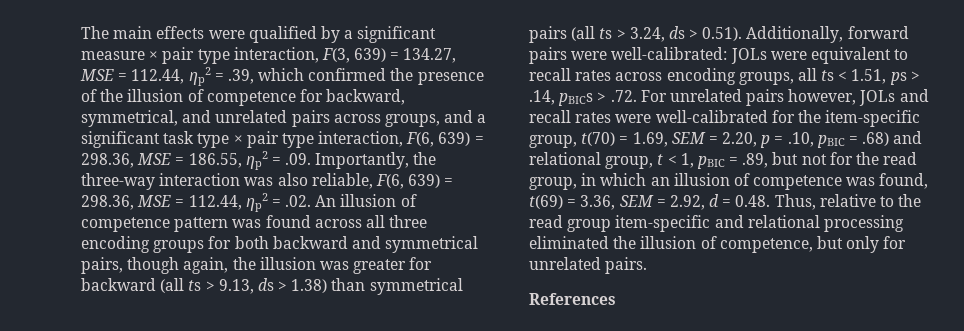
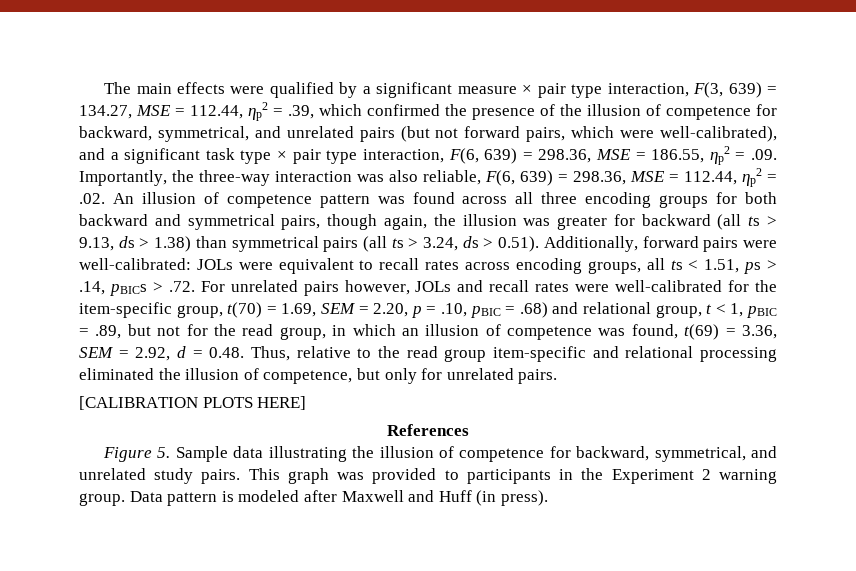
- The main effects were qualified by a significant measure × pair type interaction, F(3, 639) = 134.27, MSE = 112.44, ηp2 = .39, which confirmed the presence of the illusion of competence for backward, symmetrical, and unrelated pairs across groups, and a significant task type × pair type interaction, F(6, 639) = 298.36, MSE = 186.55, ηp2 = .09. Importantly, the three-way interaction was also reliable, F(6, 639) = 298.36, MSE = 112.44, ηp2 = .02. An illusion of competence pattern was found across all three encoding groups for both backward and symmetrical pairs, though again, the illusion was greater for backward (all ts > 9.13, ds > 1.38) than symmetrical pairs (all ts > 3.24, ds > 0.51). Additionally, forward pairs were well-calibrated:
+ The main effects were qualified by a significant measure × pair type interaction, F(3, 639) = 134.27, MSE = 112.44, ηp2 = .39, which confirmed the presence of the illusion of competence for backward, symmetrical, and unrelated pairs (but not forward pairs, which were well-calibrated), and a significant task type × pair type interaction, F(6, 639) = 298.36, MSE = 186.55, ηp2 = .09. Importantly, the three-way interaction was also reliable, F(6, 639) = 298.36, MSE = 112.44, ηp2 = .02. An illusion of competence pattern was found across all three encoding groups for both backward and symmetrical pairs, though again, the illusion was greater for backward (all ts > 9.13, ds > 1.38) than symmetrical pairs (all ts > 3.24, ds > 0.51). Additionally, forward pairs were well-calibrated:
+ [CALIBRATION PLOTS HERE]
  References
+ Figure 5. Sample data illustrating the illusion of competence for backward, symmetrical, and unrelated study pairs. This graph was provided to participants in the Experiment 2 warning group. Data pattern is modeled after Maxwell and Huff (in press).

